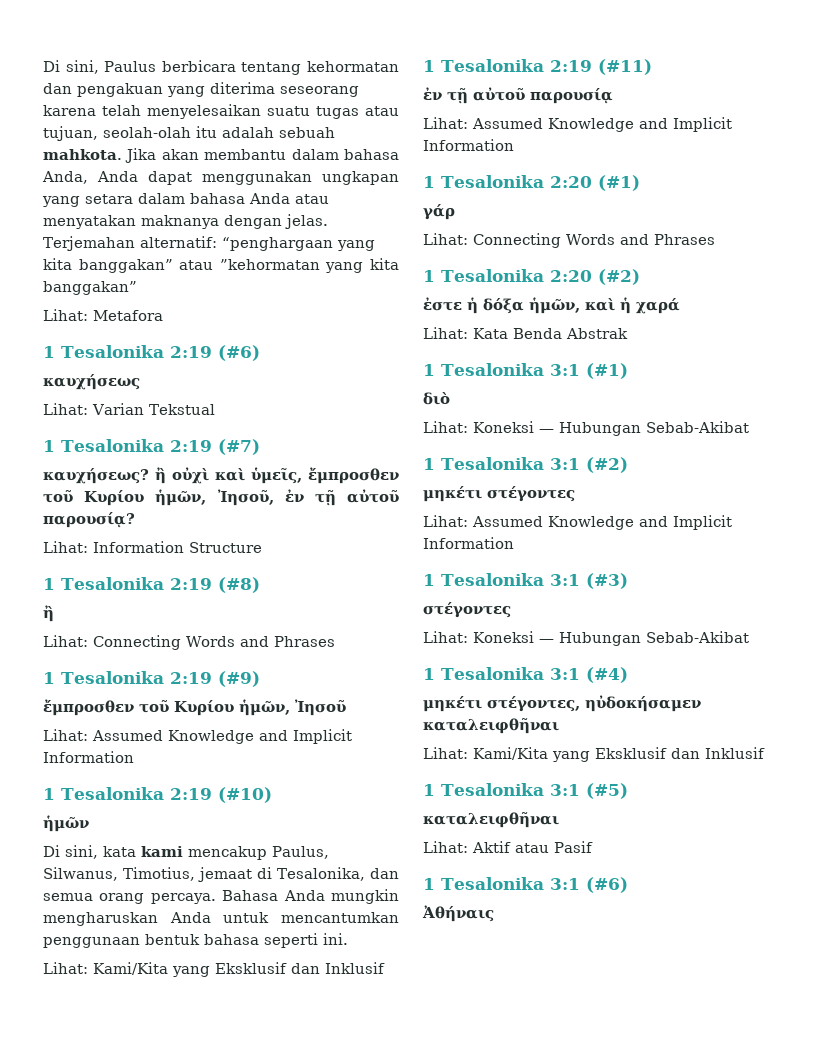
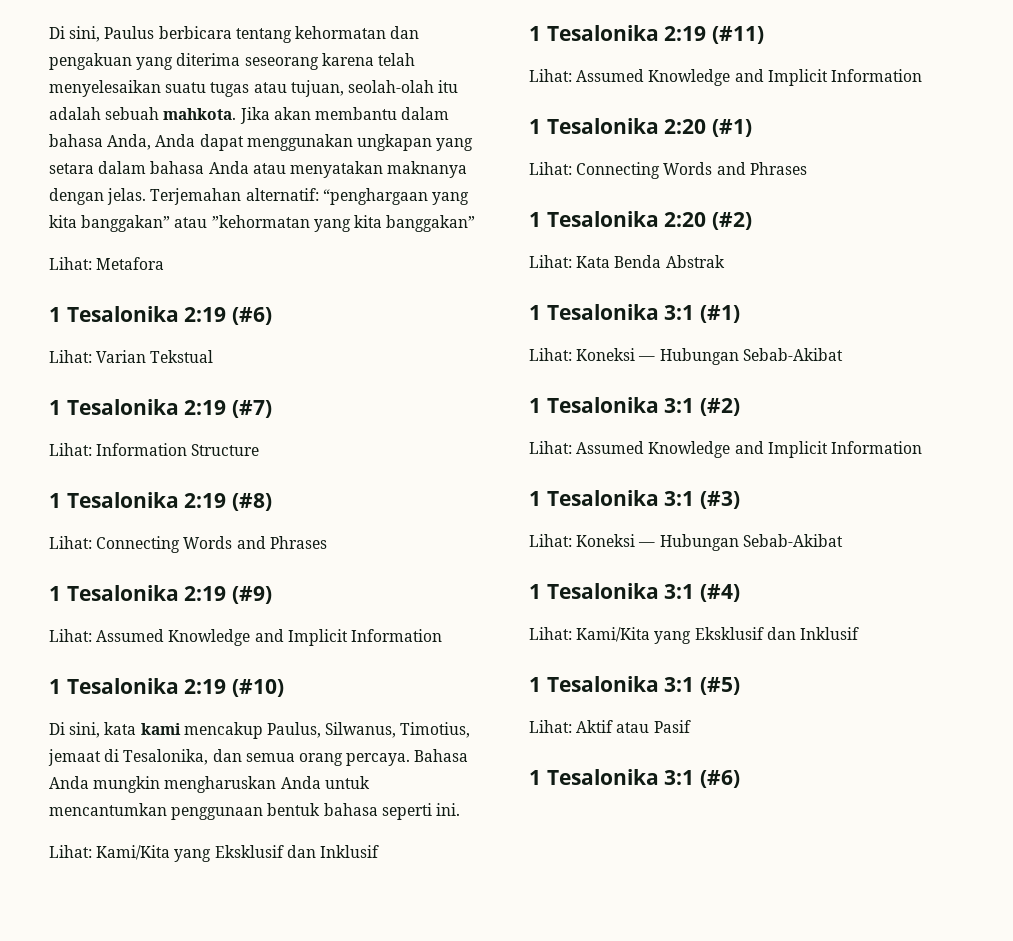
- καυχήσεως
- καυχήσεως? ἢ οὐχὶ καὶ ὑμεῖς, ἔμπροσθεν τοῦ Κυρίου ἡμῶν, Ἰησοῦ, ἐν τῇ αὐτοῦ παρουσίᾳ?
  1 Tesalonika 2:19 (#8)
- ἢ
- ἔμπροσθεν τοῦ Κυρίου ἡμῶν, Ἰησοῦ
- ἡμῶν
- ἐν τῇ αὐτοῦ παρουσίᾳ
- γάρ
- ἐστε ἡ δόξα ἡμῶν, καὶ ἡ χαρά
- διὸ
- μηκέτι στέγοντες
  1 Tesalonika 3:1 (#3)
- στέγοντες
- μηκέτι στέγοντες, ηὐδοκήσαμεν καταλειφθῆναι
  1 Tesalonika 3:1 (#5)
- καταλειφθῆναι
- Ἀθήναις

